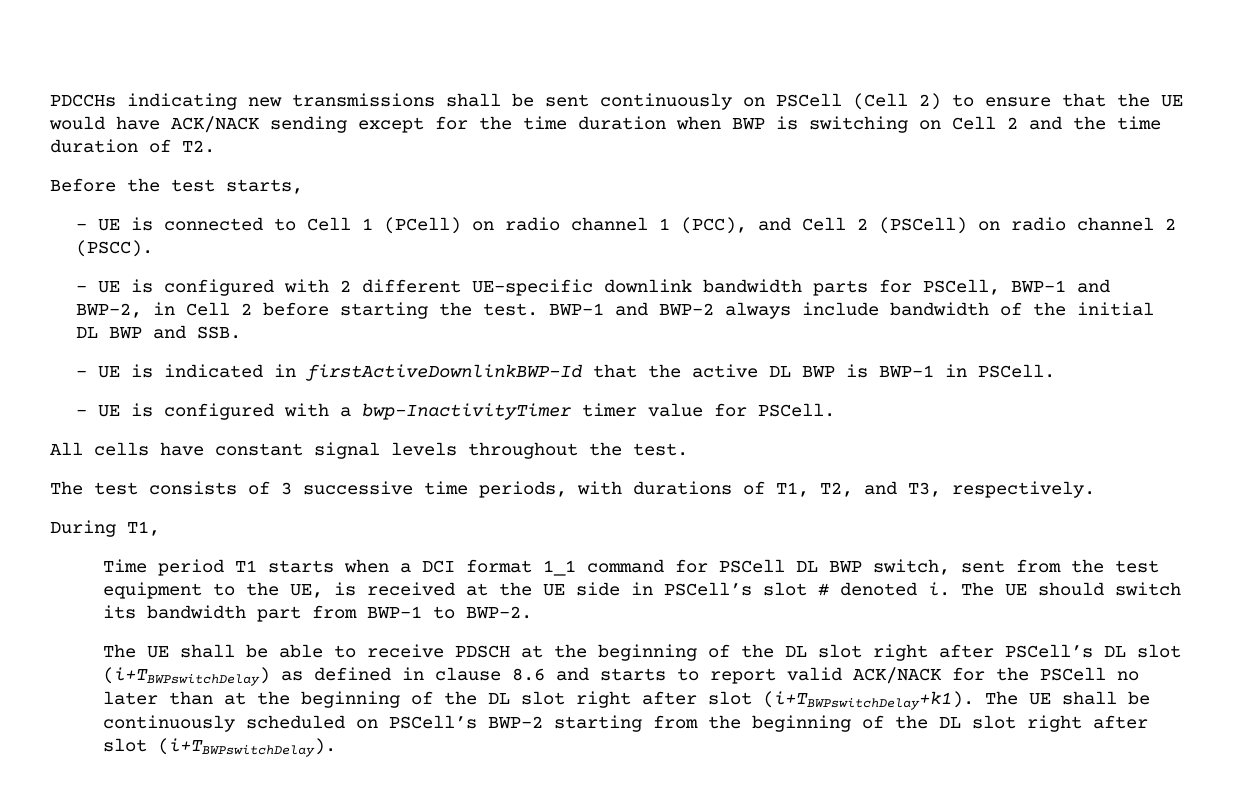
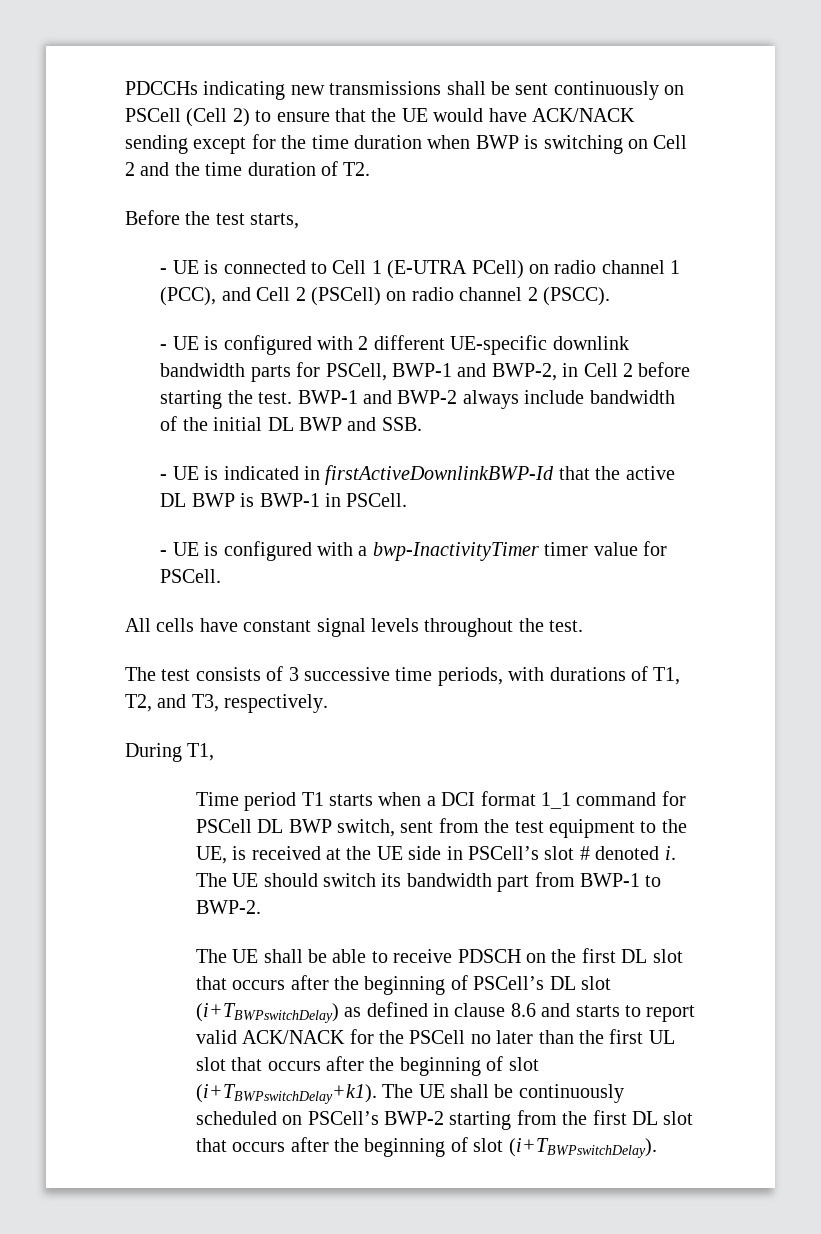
- - UE is connected to Cell 1 (PCell) on radio channel 1 (PCC), and Cell 2 (PSCell) on radio channel 2 (PSCC).
+ - UE is connected to Cell 1 (E-UTRA PCell) on radio channel 1 (PCC), and Cell 2 (PSCell) on radio channel 2 (PSCC).
- The UE shall be able to receive PDSCH at the beginning of the DL slot right after PSCell’s DL slot (i+TBWPswitchDelay) as defined in clause 8.6 and starts to report valid ACK/NACK for the PSCell no later than at the beginning of the DL slot right after slot (i+TBWPswitchDelay+k1).
+ The UE shall be able to receive PDSCH on the first DL slot that occurs after the beginning of PSCell’s DL slot (i+TBWPswitchDelay) as defined in clause 8.6 and starts to report valid ACK/NACK for the PSCell no later than the first UL slot that occurs after the beginning of slot (i+TBWPswitchDelay+k1).
- The UE shall be continuously scheduled on PSCell’s BWP-2 starting from the beginning of the DL slot right after slot (i+TBWPswitchDelay).
+ The UE shall be continuously scheduled on PSCell’s BWP-2 starting from the first DL slot that occurs after the beginning of slot (i+TBWPswitchDelay).

